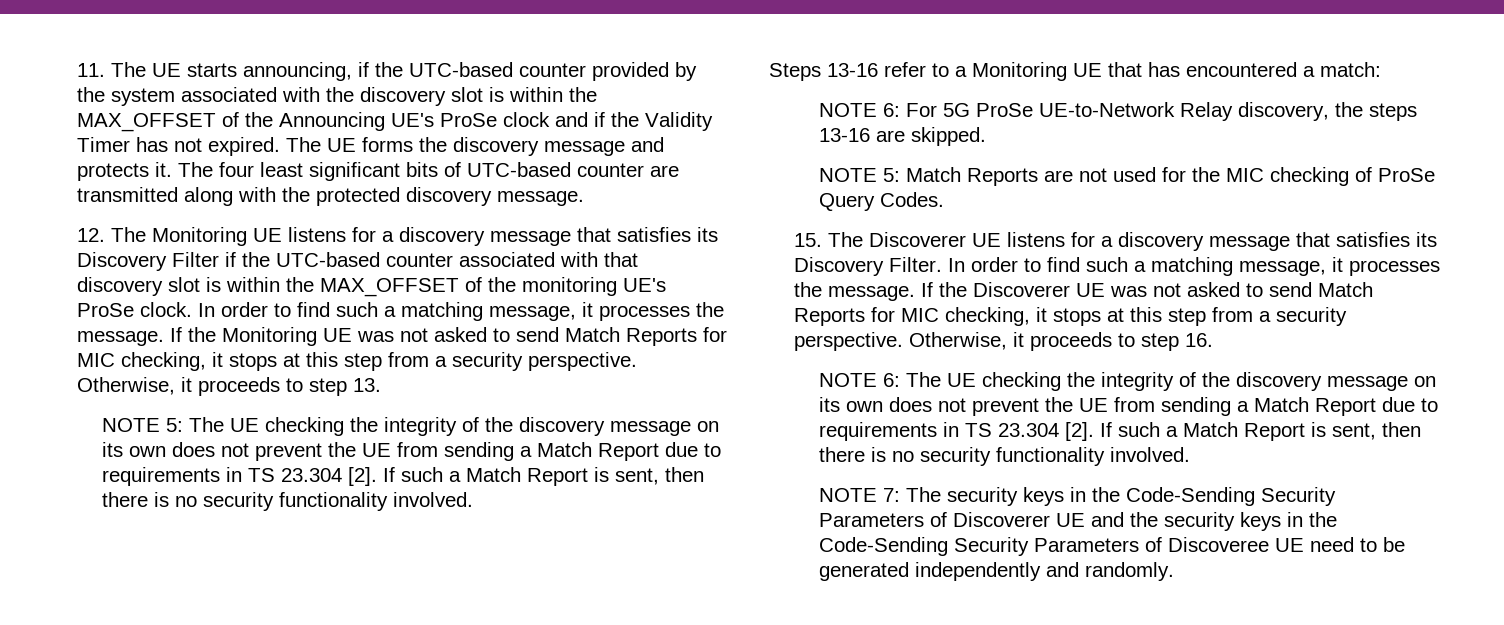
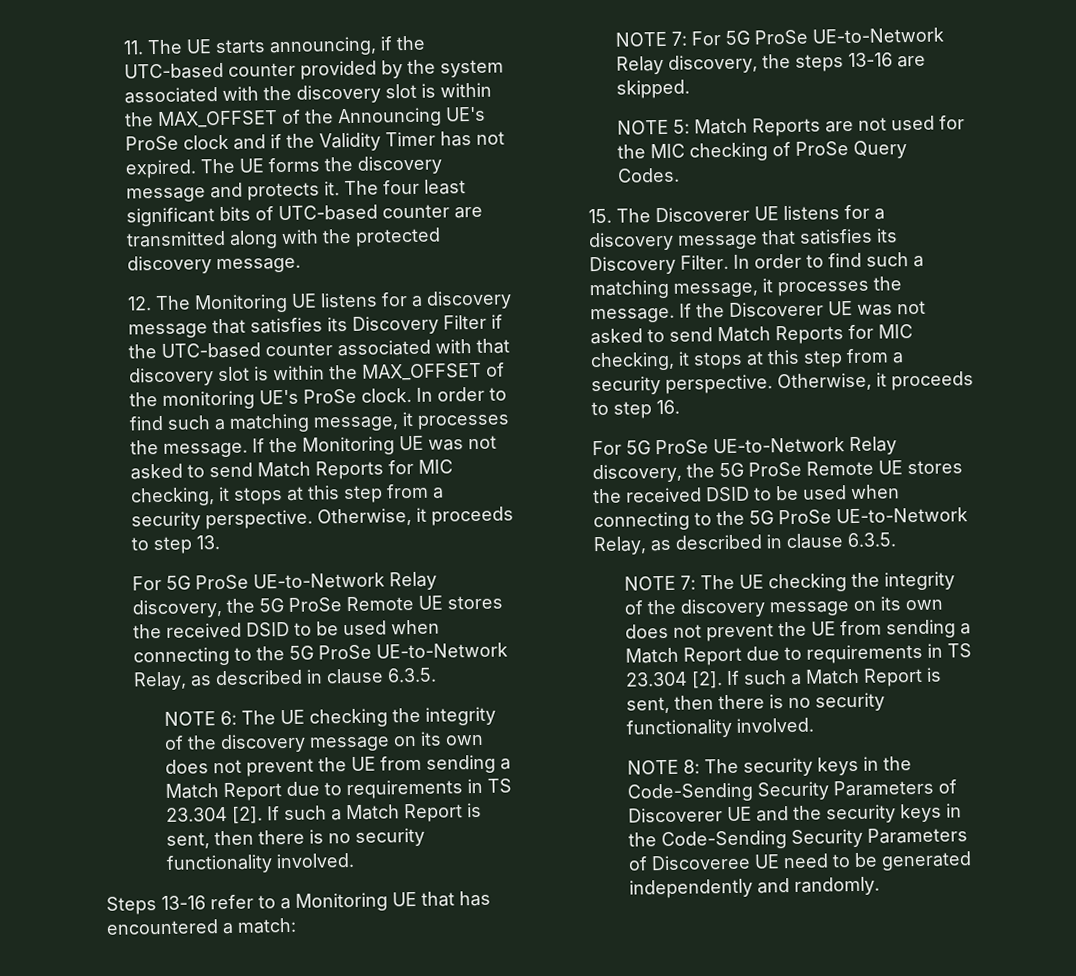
  Otherwise, it proceeds to step 13.
- NOTE 5: The UE checking the integrity of the discovery message on its own does not prevent the UE from sending a Match Report due to requirements in TS 23.304 [2].
+ For 5G ProSe UE-to-Network Relay discovery, the 5G ProSe Remote UE stores the received DSID to be used when connecting to the 5G ProSe UE-to-Network Relay, as described in clause 6.3.5.
+ NOTE 6: The UE checking the integrity of the discovery message on its own does not prevent the UE from sending a Match Report due to requirements in TS 23.304 [2].
- NOTE 6: For 5G ProSe UE-to-Network Relay discovery, the steps 13-16 are skipped.
+ NOTE 7: For 5G ProSe UE-to-Network Relay discovery, the steps 13-16 are skipped.
  Otherwise, it proceeds to step 16.
- NOTE 6: The UE checking the integrity of the discovery message on its own does not prevent the UE from sending a Match Report due to requirements in TS 23.304 [2].
+ For 5G ProSe UE-to-Network Relay discovery, the 5G ProSe Remote UE stores the received DSID to be used when connecting to the 5G ProSe UE-to-Network Relay, as described in clause 6.3.5.
+ NOTE 7: The UE checking the integrity of the discovery message on its own does not prevent the UE from sending a Match Report due to requirements in TS 23.304 [2].
- NOTE 7: The security keys in the Code-Sending Security Parameters of Discoverer UE and the security keys in the Code-Sending Security Parameters of Discoveree UE need to be generated independently and randomly.
+ NOTE 8: The security keys in the Code-Sending Security Parameters of Discoverer UE and the security keys in the Code-Sending Security Parameters of Discoveree UE need to be generated independently and randomly.

